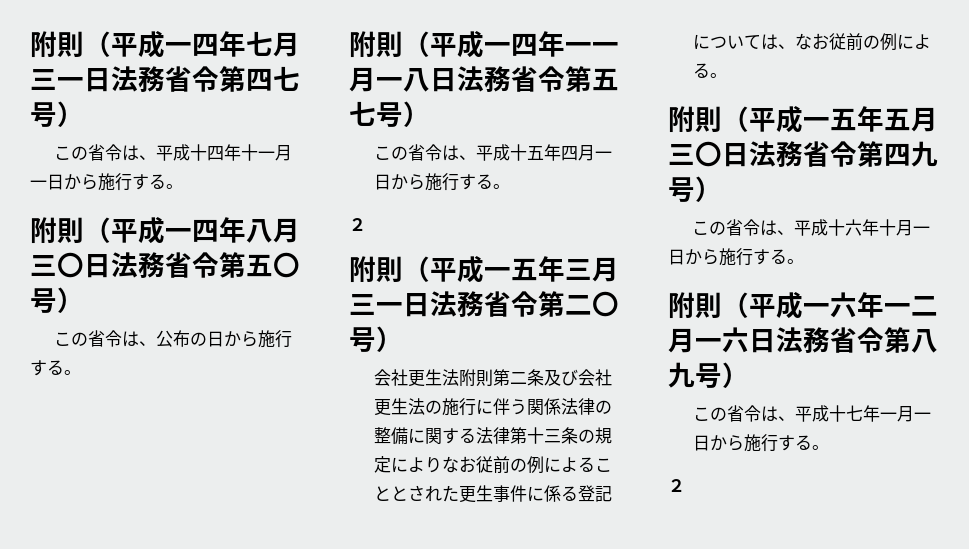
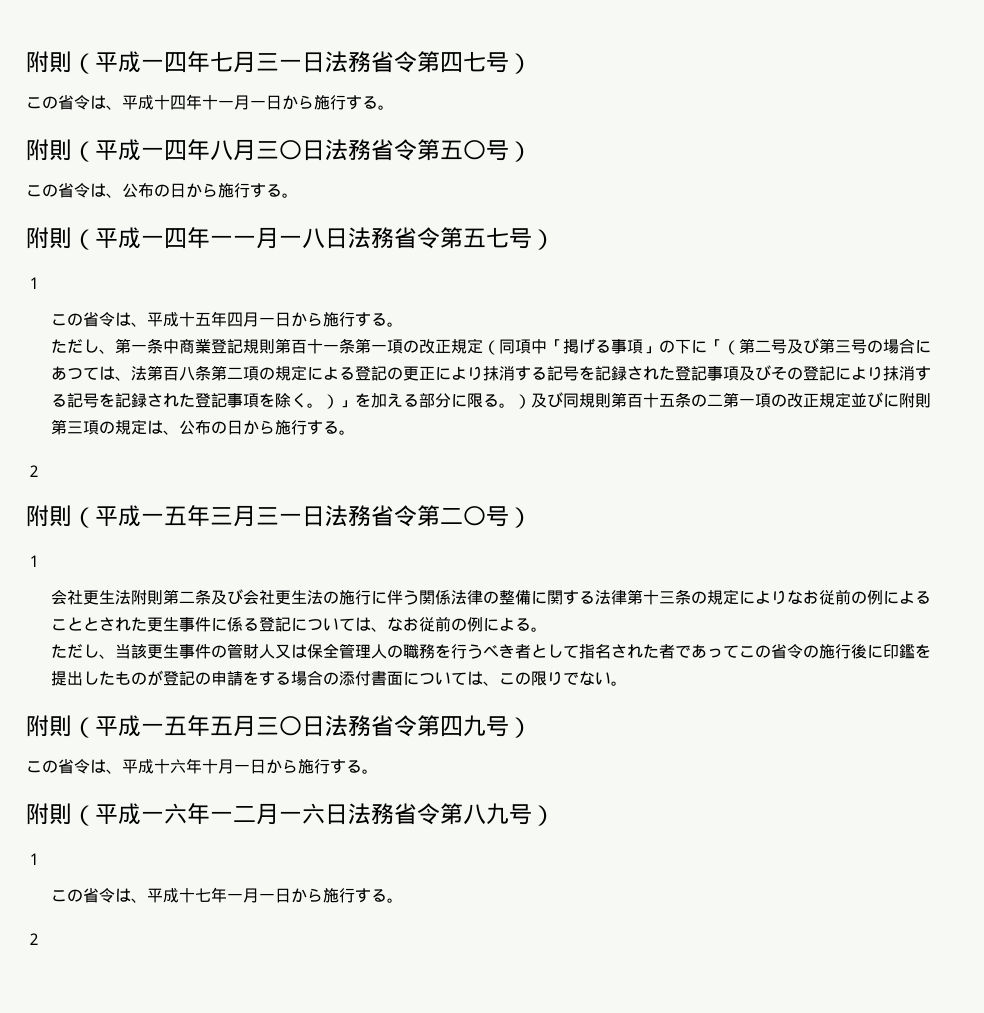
  附則（平成一四年一一月一八日法務省令第五七号）
+ １
+ ただし、第一条中商業登記規則第百十一条第一項の改正規定（同項中「掲げる事項」の下に「（第二号及び第三号の場合にあつては、法第百八条第二項の規定による登記の更正により抹消する記号を記録された登記事項及びその登記により抹消する記号を記録された登記事項を除く。）」を加える部分に限る。）及び同規則第百十五条の二第一項の改正規定並びに附則第三項の規定は、公布の日から施行する。
  附則（平成一五年三月三一日法務省令第二〇号）
+ １
+ ただし、当該更生事件の管財人又は保全管理人の職務を行うべき者として指名された者であってこの省令の施行後に印鑑を提出したものが登記の申請をする場合の添付書面については、この限りでない。
  附則（平成一六年一二月一六日法務省令第八九号）
+ １

